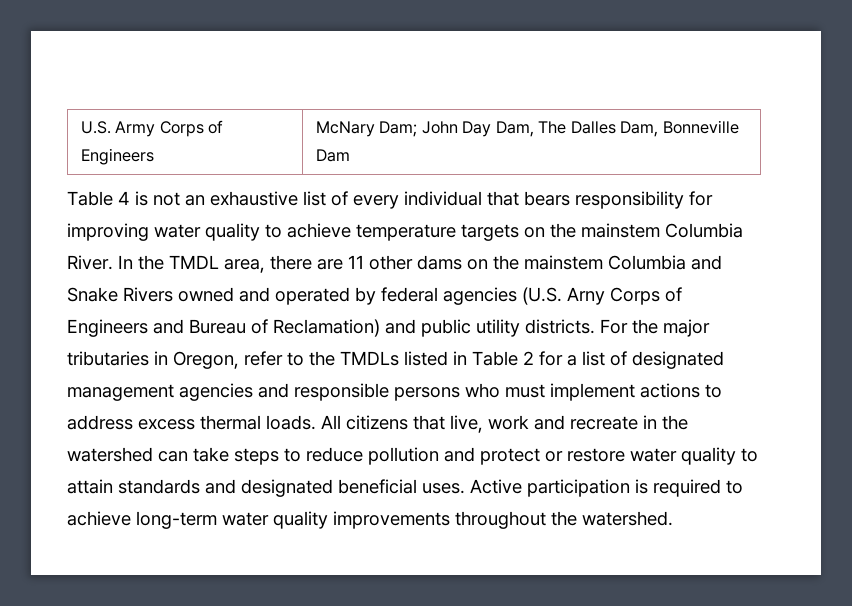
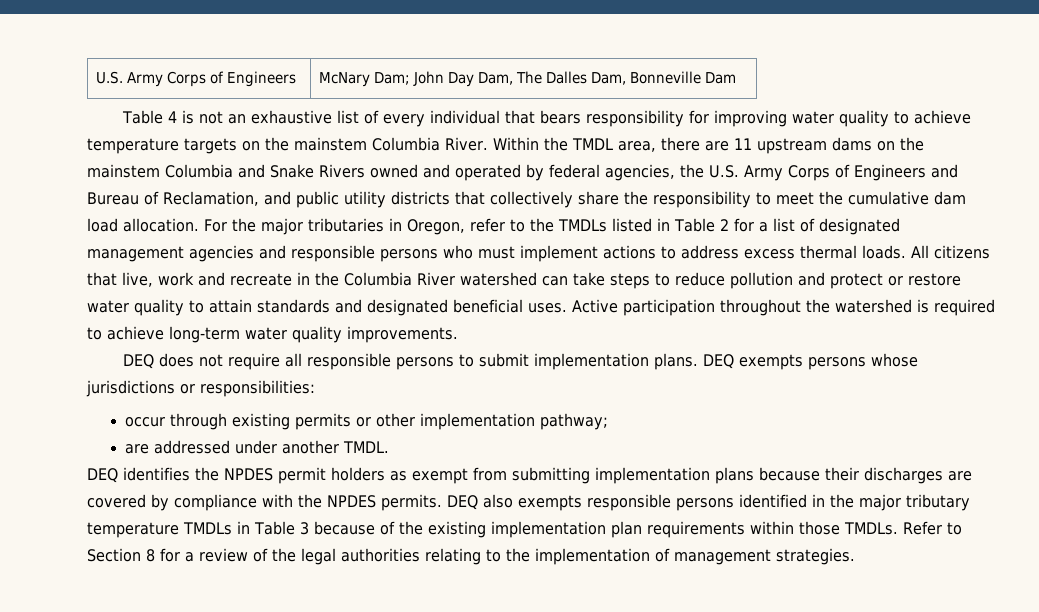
- In the TMDL area, there are 11 other dams on the mainstem Columbia and Snake Rivers owned and operated by federal agencies (U.S. Arny Corps of Engineers and Bureau of Reclamation) and public utility districts.
+ Within the TMDL area, there are 11 upstream dams on the mainstem Columbia and Snake Rivers owned and operated by federal agencies, the U.S. Army Corps of Engineers and Bureau of Reclamation, and public utility districts that collectively share the responsibility to meet the cumulative dam load allocation.
- All citizens that live, work and recreate in the watershed can take steps to reduce pollution and protect or restore water quality to attain standards and designated beneficial uses.
+ All citizens that live, work and recreate in the Columbia River watershed can take steps to reduce pollution and protect or restore water quality to attain standards and designated beneficial uses.
- Active participation is required to achieve long-term water quality improvements throughout the watershed.
+ Active participation throughout the watershed is required to achieve long-term water quality improvements.
+ DEQ does not require all responsible persons to submit implementation plans. DEQ exempts persons whose jurisdictions or responsibilities:
+ occur through existing permits or other implementation pathway;
+ are addressed under another TMDL.
+ DEQ identifies the NPDES permit holders as exempt from submitting implementation plans because their discharges are covered by compliance with the NPDES permits. DEQ also exempts responsible persons identified in the major tributary temperature TMDLs in Table 3 because of the existing implementation plan requirements within those TMDLs. Refer to Section 8 for a review of the legal authorities relating to the implementation of management strategies.

